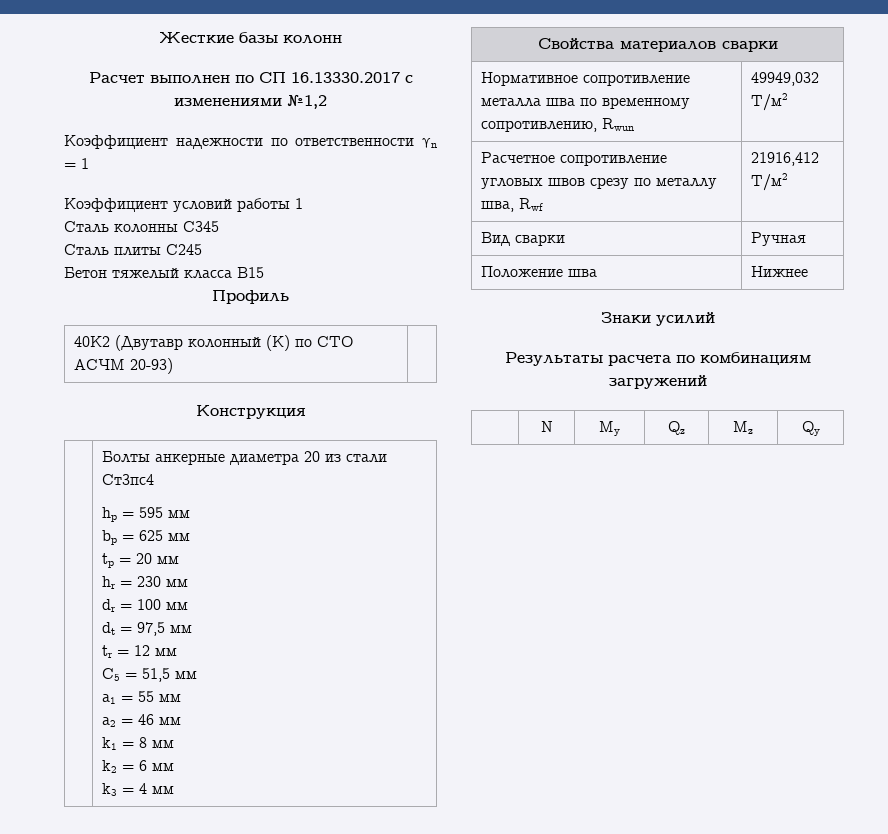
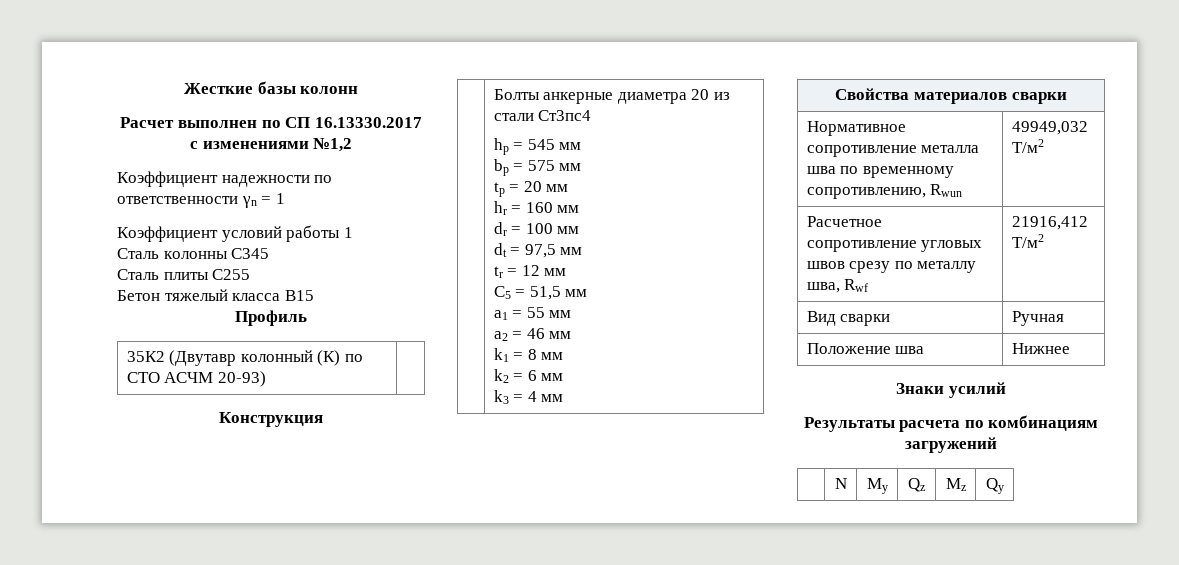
- Сталь плиты C245
+ Сталь плиты C255
- 40К2 (Двутавр колонный (К) по СТО АСЧМ 20-93) |
+ 35К2 (Двутавр колонный (К) по СТО АСЧМ 20-93) |
- hp = 595 мм
+ hp = 545 мм
- bp = 625 мм
+ bp = 575 мм
- hr = 230 мм
+ hr = 160 мм

